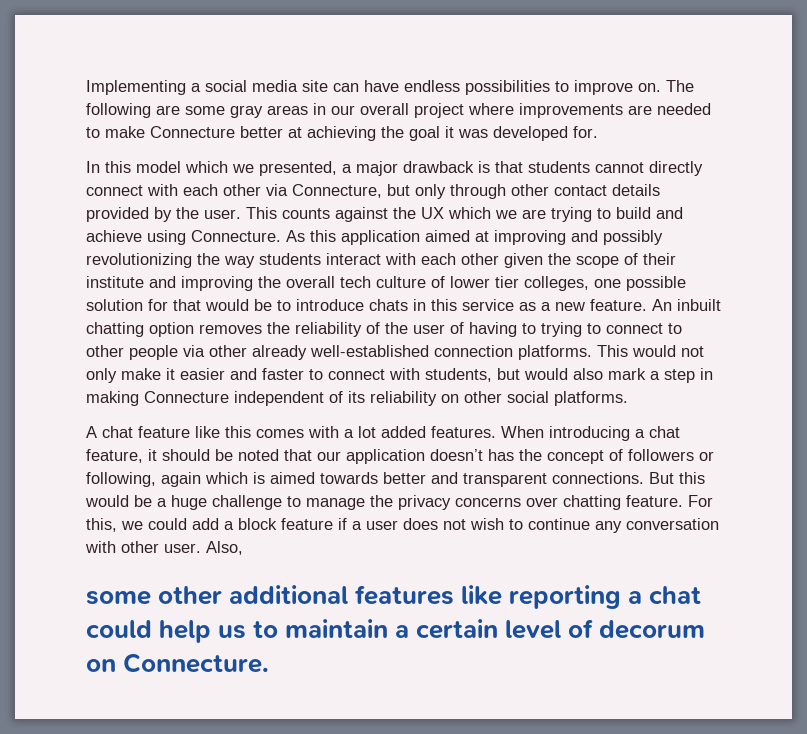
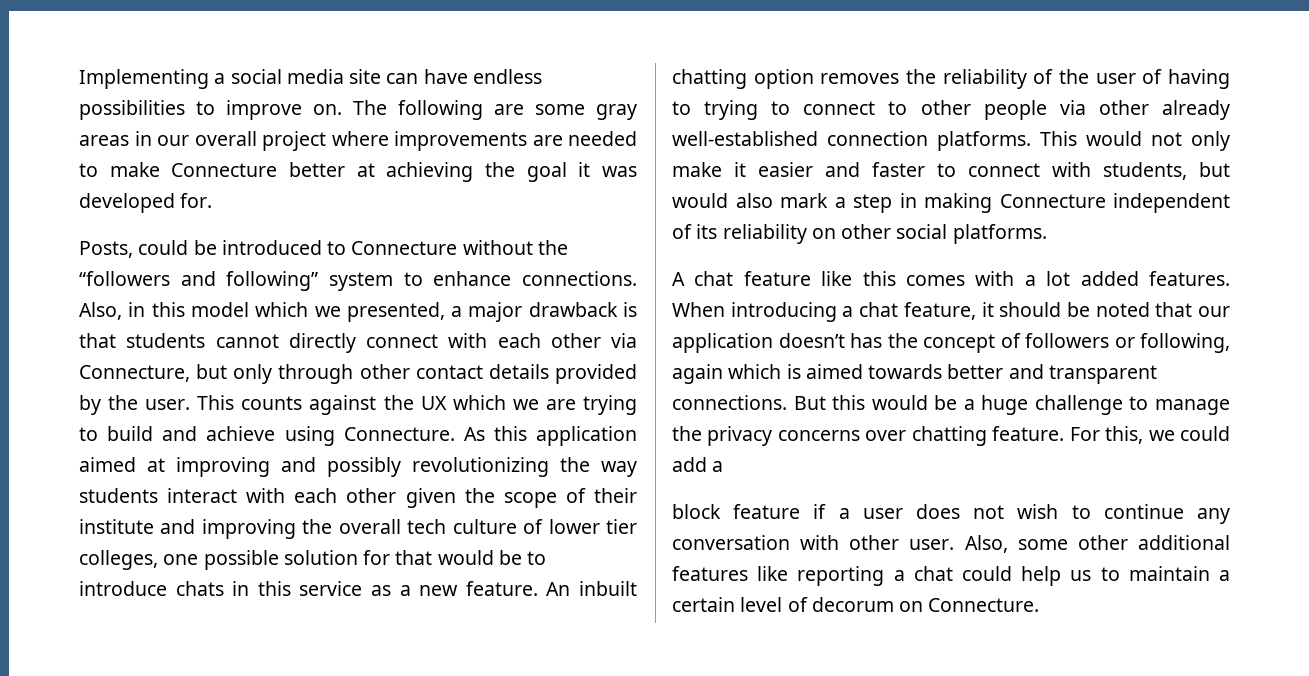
- In this model which we presented, a major drawback is that students cannot directly connect with each other via Connecture, but only through other contact details provided by the user.
+ Posts, could be introduced to Connecture without the “followers and following” system to enhance connections. Also, in this model which we presented, a major drawback is that students cannot directly connect with each other via Connecture, but only through other contact details provided by the user.
- For this, we could add a block feature if a user does not wish to continue any conversation with other user.
+ For this, we could add a
+ block feature if a user does not wish to continue any conversation with other user.
- Also,
- some other additional features like reporting a chat could help us to maintain a certain level of decorum on Connecture.
+ Also, some other additional features like reporting a chat could help us to maintain a certain level of decorum on Connecture.

